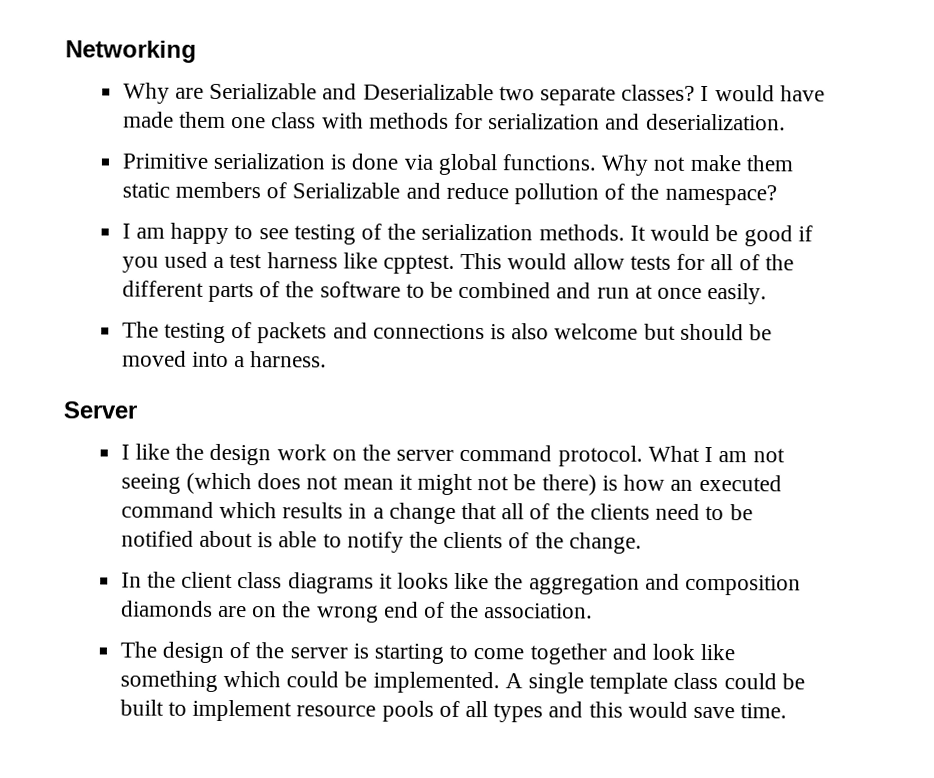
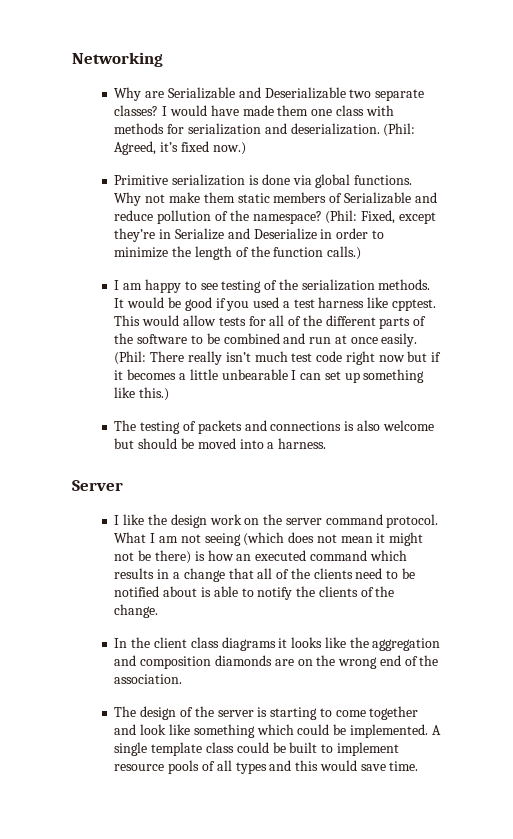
+ (Phil: Agreed, it’s fixed now.)
+ (Phil: Fixed, except they’re in Serialize and Deserialize in order to minimize the length of the function calls.)
+ (Phil: There really isn’t much test code right now but if it becomes a little unbearable I can set up something like this.)

